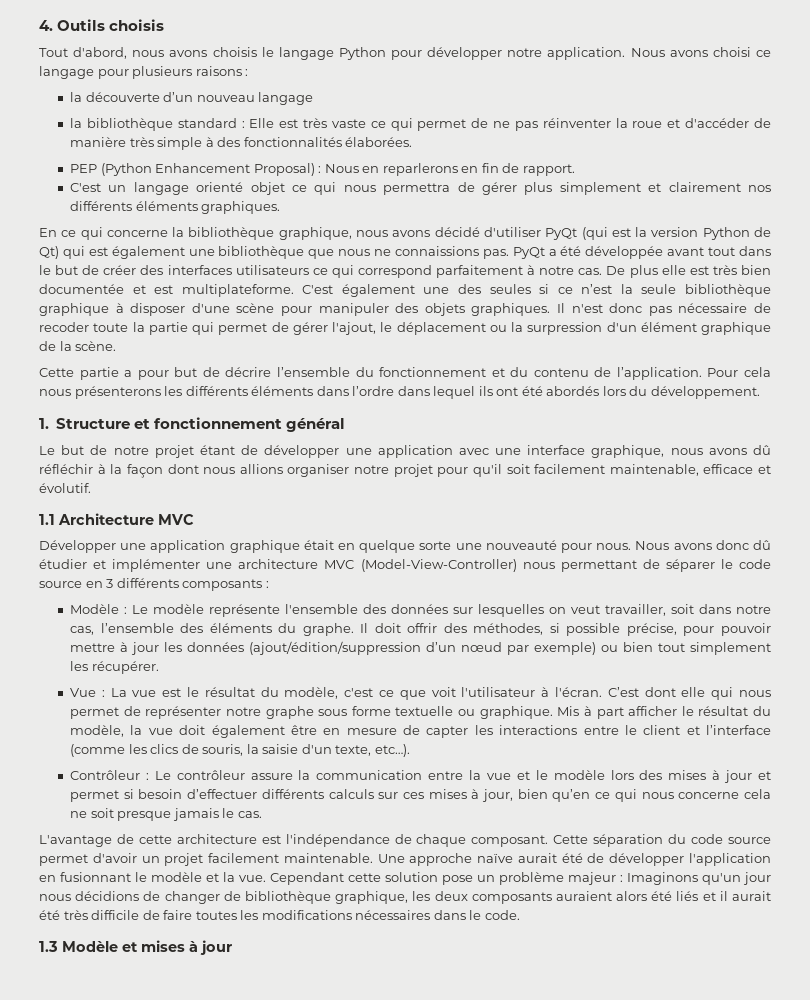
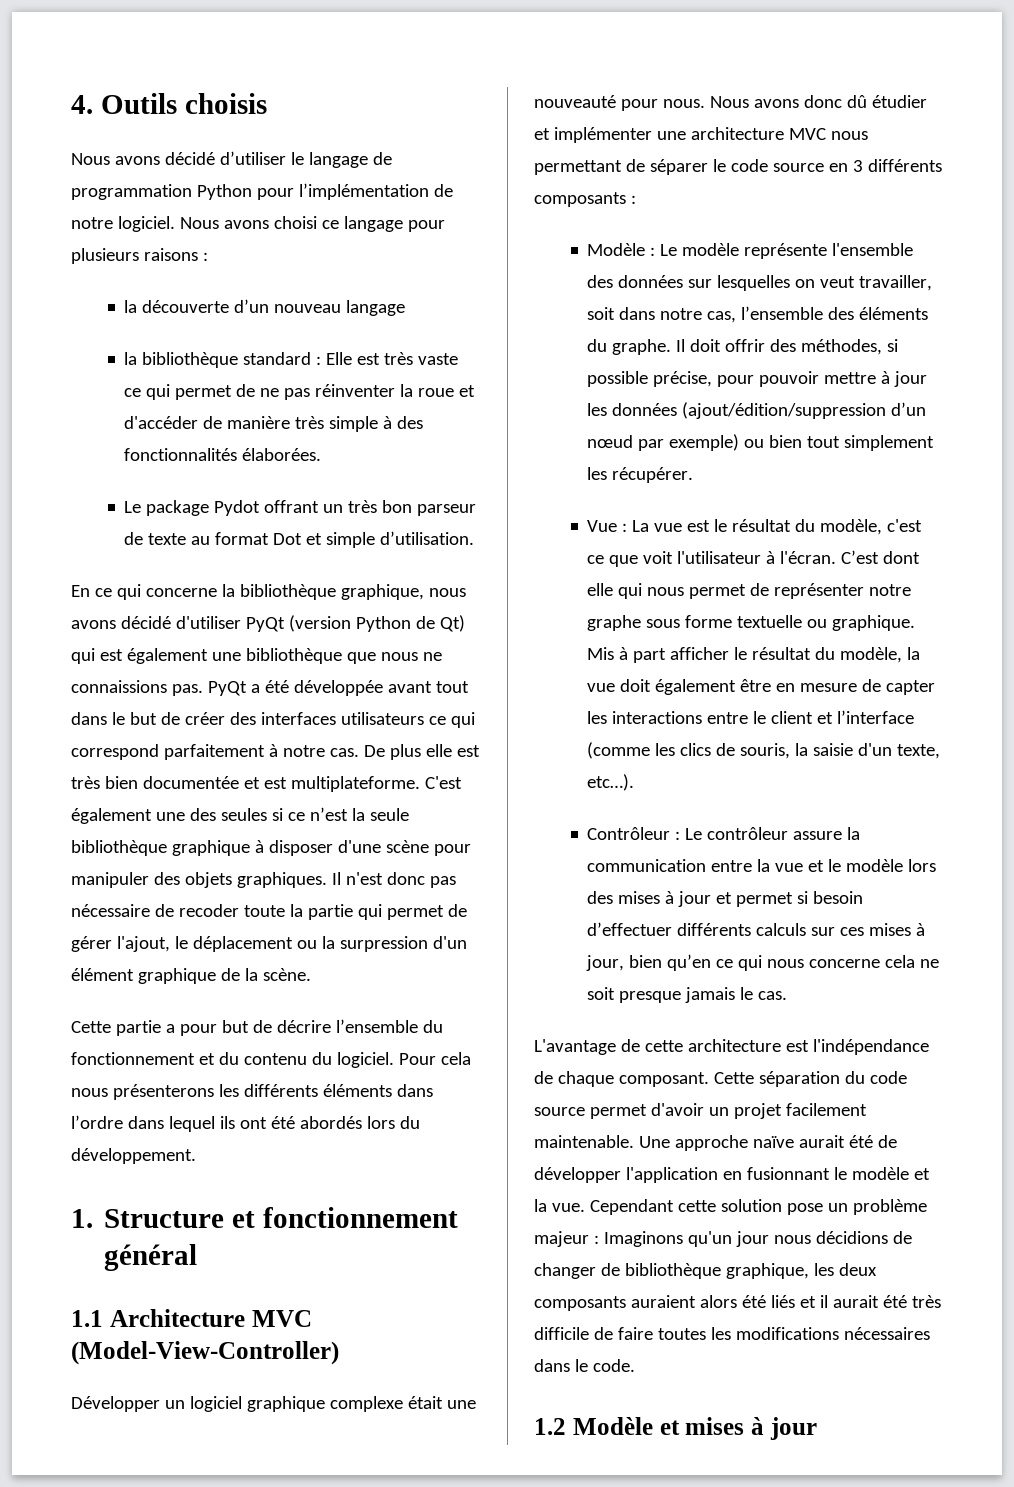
- Tout d'abord, nous avons choisis le langage Python pour développer notre application.
+ Nous avons décidé d’utiliser le langage de programmation Python pour l’implémentation de notre logiciel.
- PEP (Python Enhancement Proposal) : Nous en reparlerons en fin de rapport.
- C'est un langage orienté objet ce qui nous permettra de gérer plus simplement et clairement nos différents éléments graphiques.
+ Le package Pydot offrant un très bon parseur de texte au format Dot et simple d’utilisation.
- En ce qui concerne la bibliothèque graphique, nous avons décidé d'utiliser PyQt (qui est la version Python de Qt) qui est également une bibliothèque que nous ne connaissions pas.
+ En ce qui concerne la bibliothèque graphique, nous avons décidé d'utiliser PyQt (version Python de Qt) qui est également une bibliothèque que nous ne connaissions pas.
- Cette partie a pour but de décrire l’ensemble du fonctionnement et du contenu de l’application.
+ Cette partie a pour but de décrire l’ensemble du fonctionnement et du contenu du logiciel.
- Le but de notre projet étant de développer une application avec une interface graphique, nous avons dû réfléchir à la façon dont nous allions organiser notre projet pour qu'il soit facilement maintenable, efficace et évolutif.
- 1.1 Architecture MVC
+ 1.1 Architecture MVC (Model-View-Controller)
- Développer une application graphique était en quelque sorte une nouveauté pour nous.
+ Développer un logiciel graphique complexe était une nouveauté pour nous.
- Nous avons donc dû étudier et implémenter une architecture MVC (Model-View-Controller) nous permettant de séparer le code source en 3 différents composants :
+ Nous avons donc dû étudier et implémenter une architecture MVC nous permettant de séparer le code source en 3 différents composants :
- 1.3 Modèle et mises à jour
+ 1.2 Modèle et mises à jour

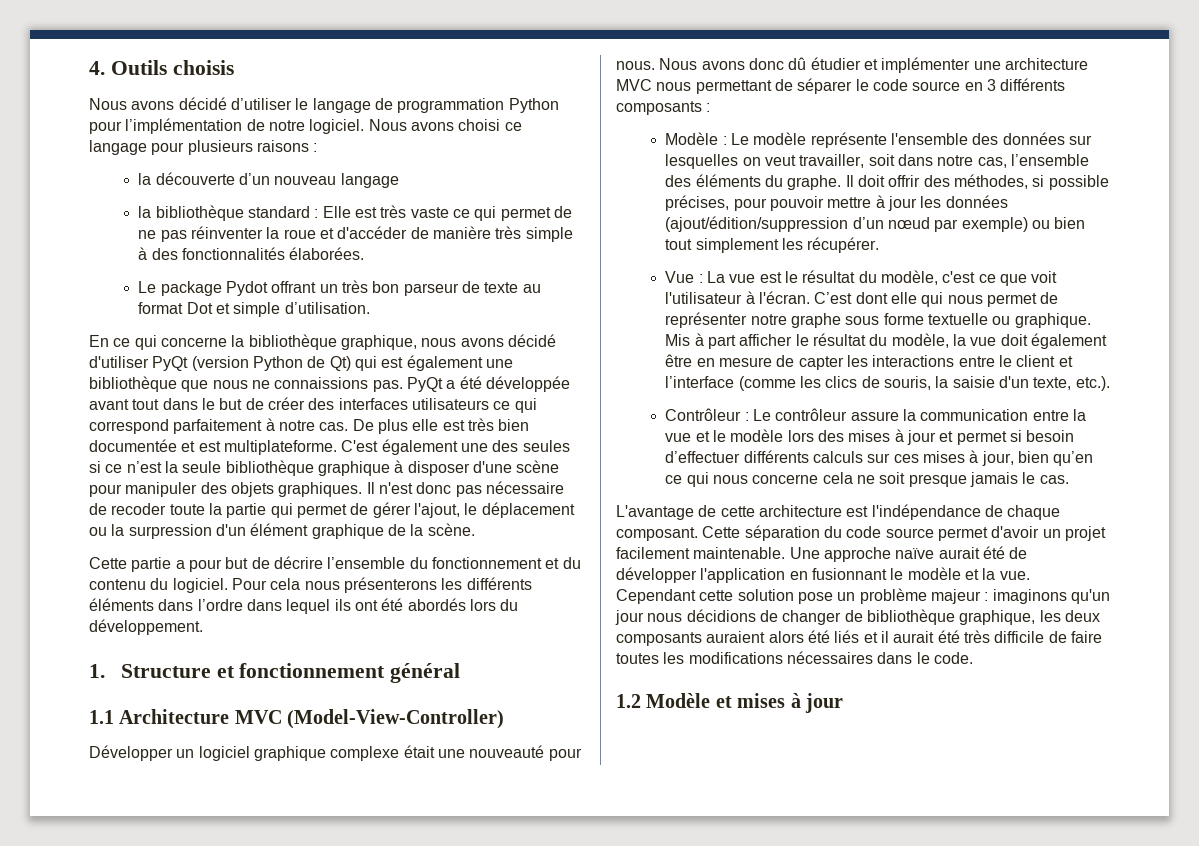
- Il doit offrir des méthodes, si possible précise, pour pouvoir mettre à jour les données (ajout/édition/suppression d’un nœud par exemple) ou bien tout simplement les récupérer.
+ Il doit offrir des méthodes, si possible précises, pour pouvoir mettre à jour les données (ajout/édition/suppression d’un nœud par exemple) ou bien tout simplement les récupérer.
- Mis à part afficher le résultat du modèle, la vue doit également être en mesure de capter les interactions entre le client et l’interface (comme les clics de souris, la saisie d'un texte, etc…).
+ Mis à part afficher le résultat du modèle, la vue doit également être en mesure de capter les interactions entre le client et l’interface (comme les clics de souris, la saisie d'un texte, etc.).
- Cependant cette solution pose un problème majeur : Imaginons qu'un jour nous décidions de changer de bibliothèque graphique, les deux composants auraient alors été liés et il aurait été très difficile de faire toutes les modifications nécessaires dans le code.
+ Cependant cette solution pose un problème majeur : imaginons qu'un jour nous décidions de changer de bibliothèque graphique, les deux composants auraient alors été liés et il aurait été très difficile de faire toutes les modifications nécessaires dans le code.

